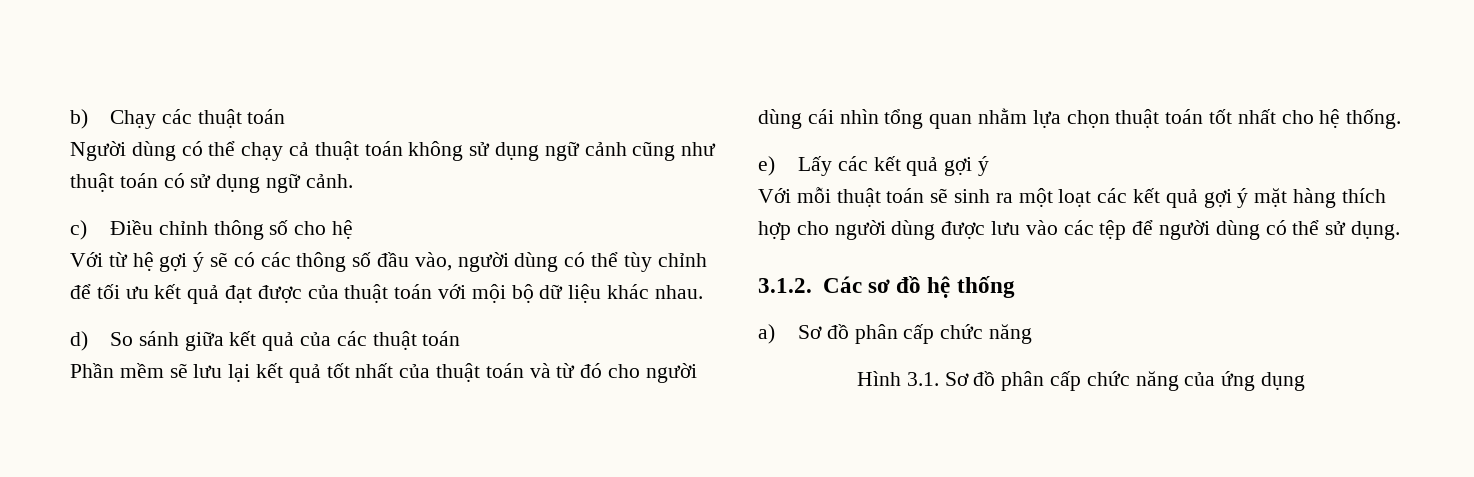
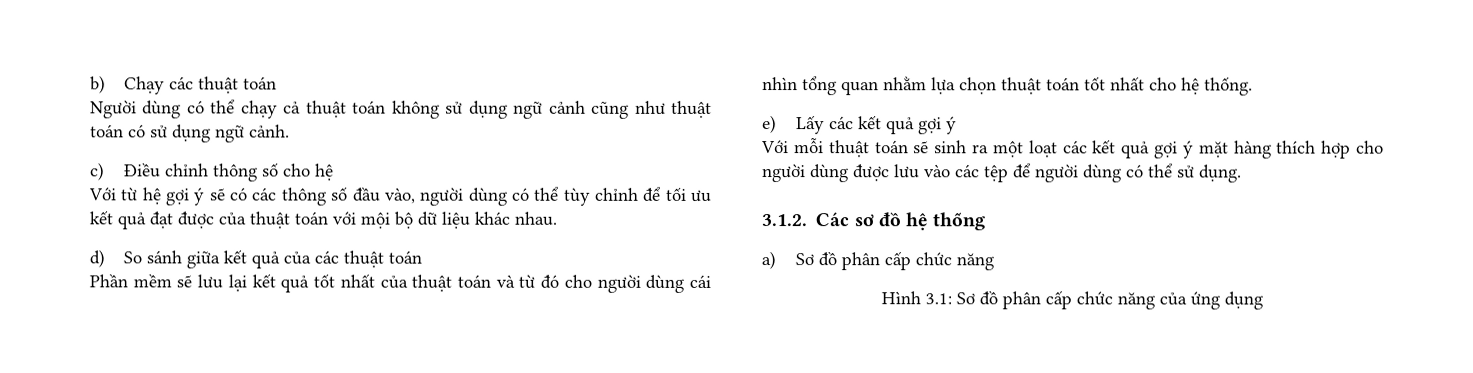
- Hình 3.1. Sơ đồ phân cấp chức năng của ứng dụng
+ Hình 3.1: Sơ đồ phân cấp chức năng của ứng dụng

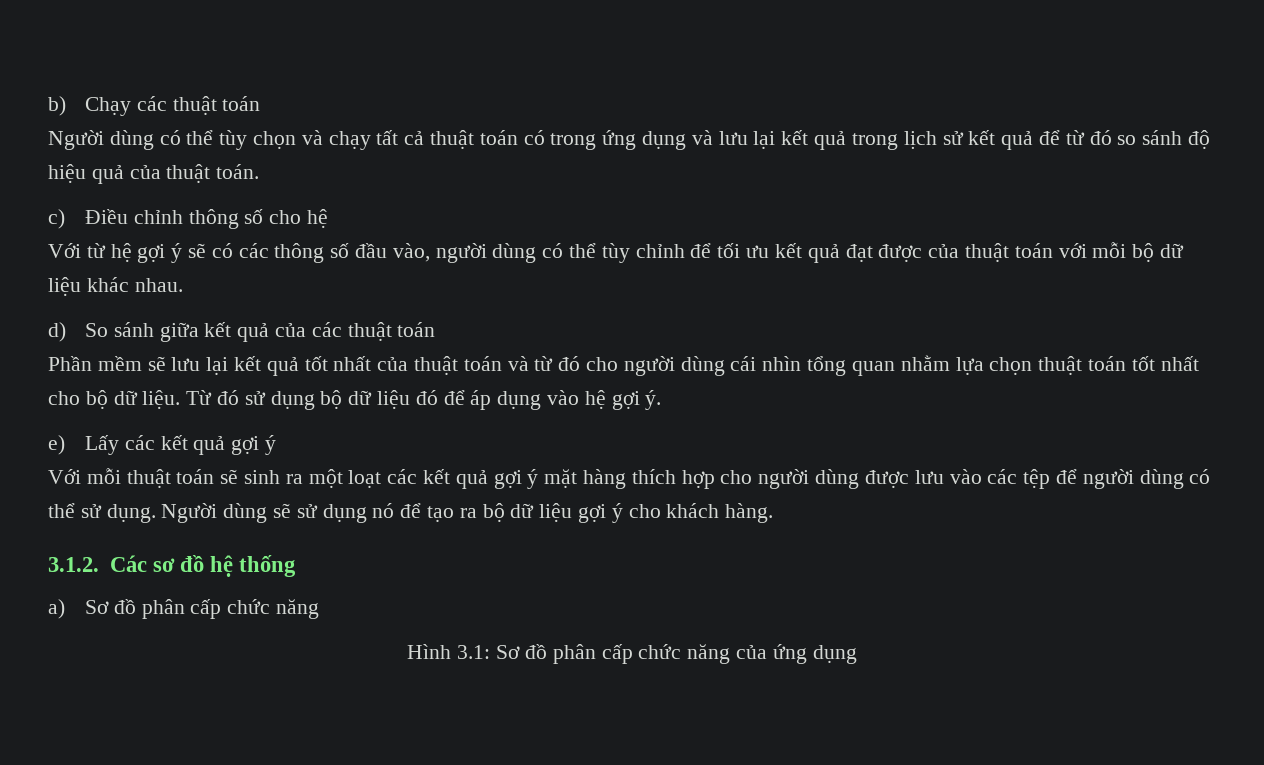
- Người dùng có thể chạy cả thuật toán không sử dụng ngữ cảnh cũng như thuật toán có sử dụng ngữ cảnh.
+ Người dùng có thể tùy chọn và chạy tất cả thuật toán có trong ứng dụng và lưu lại kết quả trong lịch sử kết quả để từ đó so sánh độ hiệu quả của thuật toán.
- Với từ hệ gợi ý sẽ có các thông số đầu vào, người dùng có thể tùy chỉnh để tối ưu kết quả đạt được của thuật toán với mội bộ dữ liệu khác nhau.
+ Với từ hệ gợi ý sẽ có các thông số đầu vào, người dùng có thể tùy chỉnh để tối ưu kết quả đạt được của thuật toán với mỗi bộ dữ liệu khác nhau.
- Phần mềm sẽ lưu lại kết quả tốt nhất của thuật toán và từ đó cho người dùng cái nhìn tổng quan nhằm lựa chọn thuật toán tốt nhất cho hệ thống.
+ Phần mềm sẽ lưu lại kết quả tốt nhất của thuật toán và từ đó cho người dùng cái nhìn tổng quan nhằm lựa chọn thuật toán tốt nhất cho bộ dữ liệu. Từ đó sử dụng bộ dữ liệu đó để áp dụng vào hệ gợi ý.
+ Người dùng sẽ sử dụng nó để tạo ra bộ dữ liệu gợi ý cho khách hàng.

